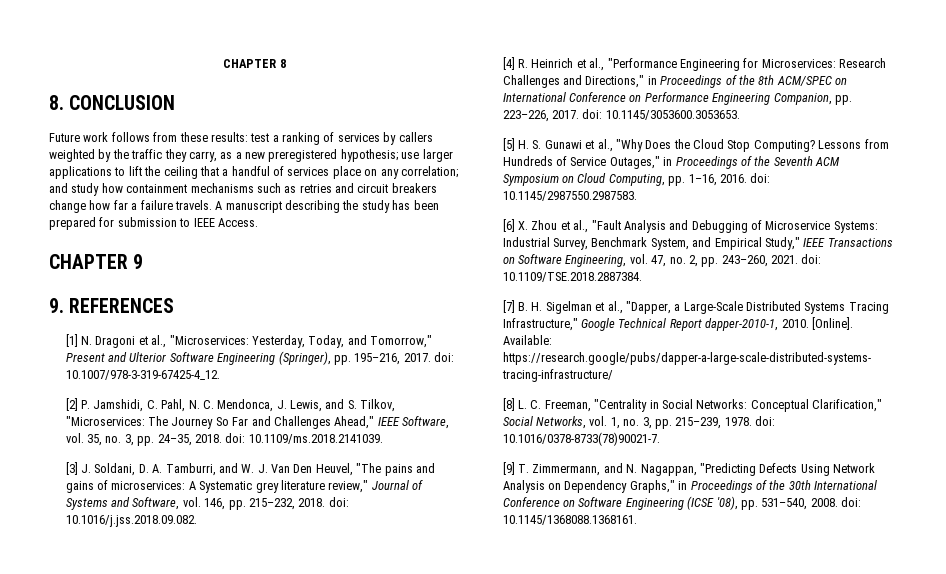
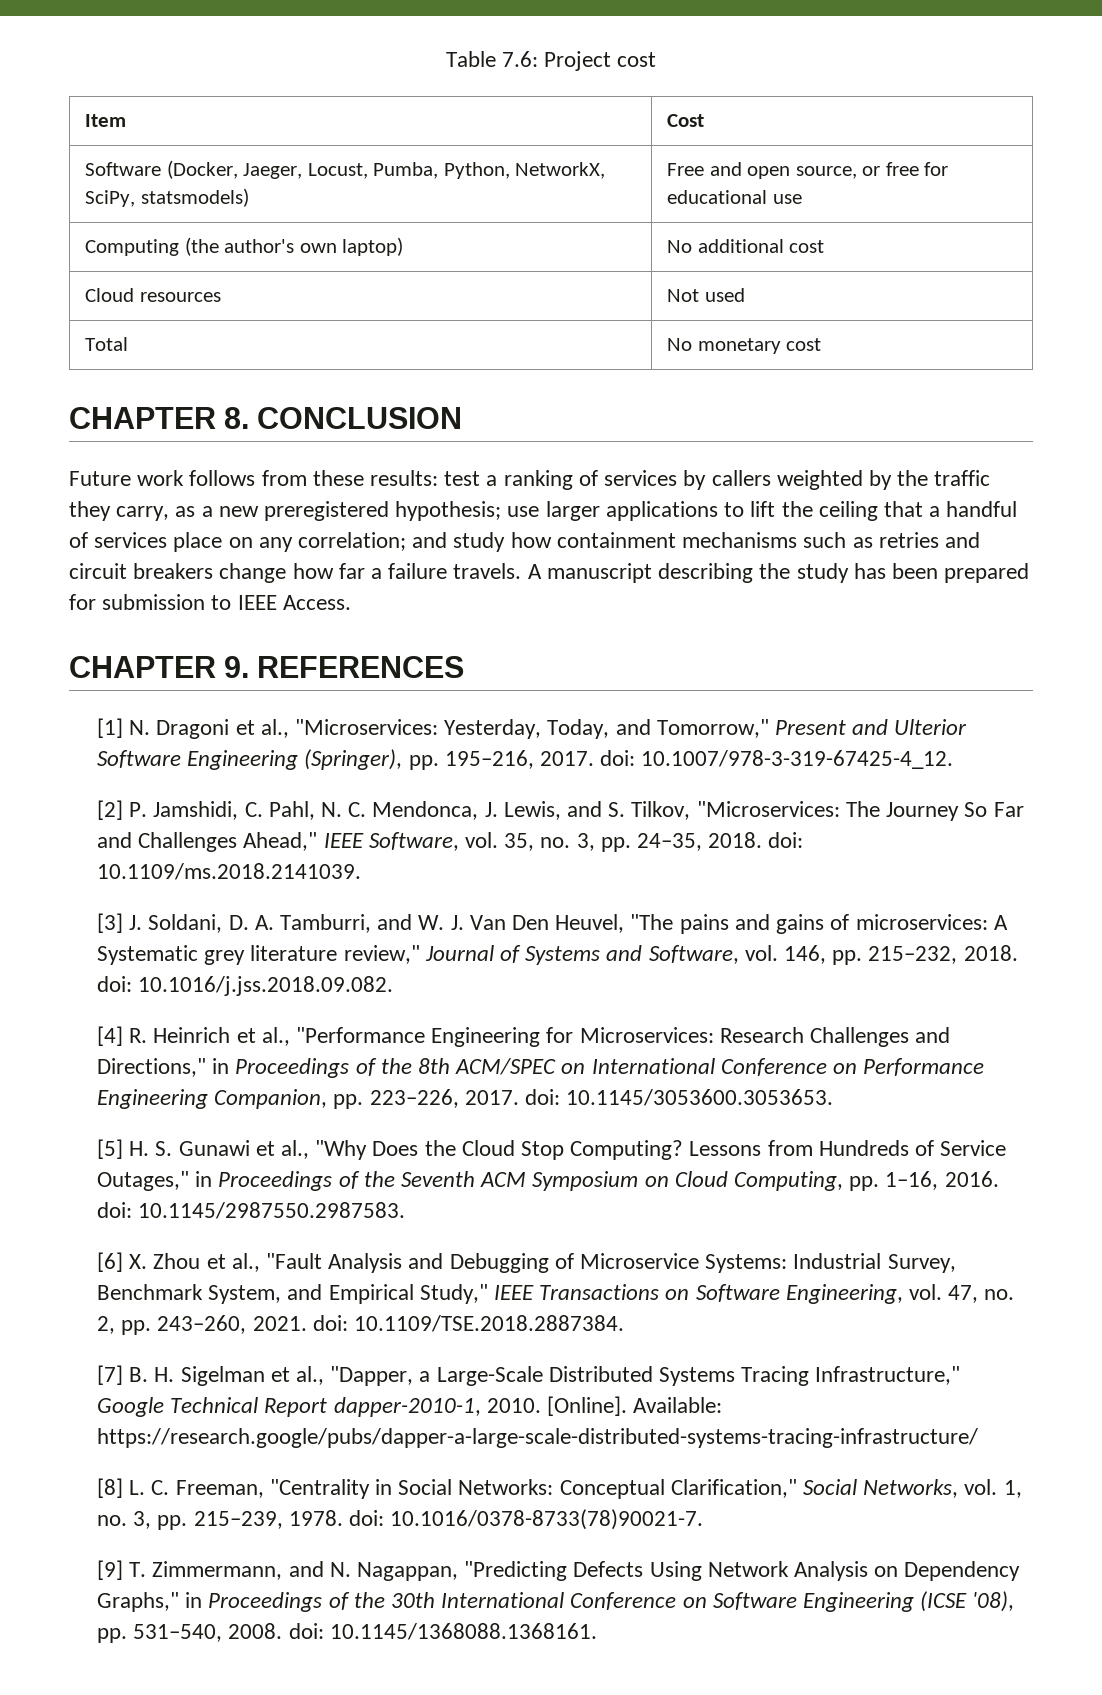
- CHAPTER 8
- 8. CONCLUSION
+ Table 7.6: Project cost
+ Item | Cost
+ Software (Docker, Jaeger, Locust, Pumba, Python, NetworkX, SciPy, statsmodels) | Free and open source, or free for educational use
+ Computing (the author's own laptop) | No additional cost
+ Cloud resources | Not used
+ Total | No monetary cost
+ CHAPTER 8. CONCLUSION
- CHAPTER 9
- 9. REFERENCES
+ CHAPTER 9. REFERENCES

